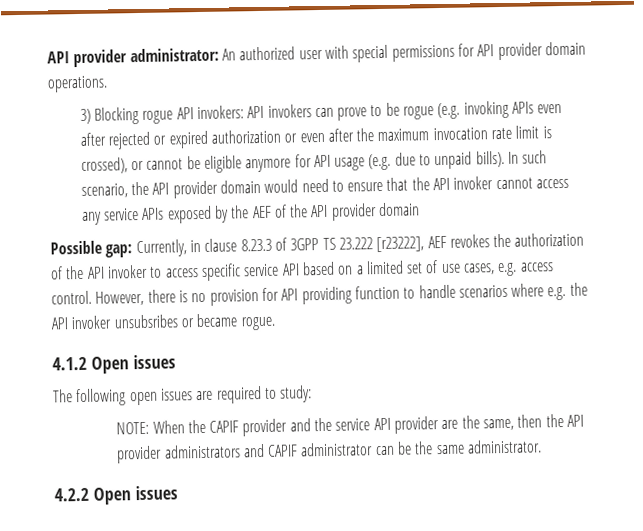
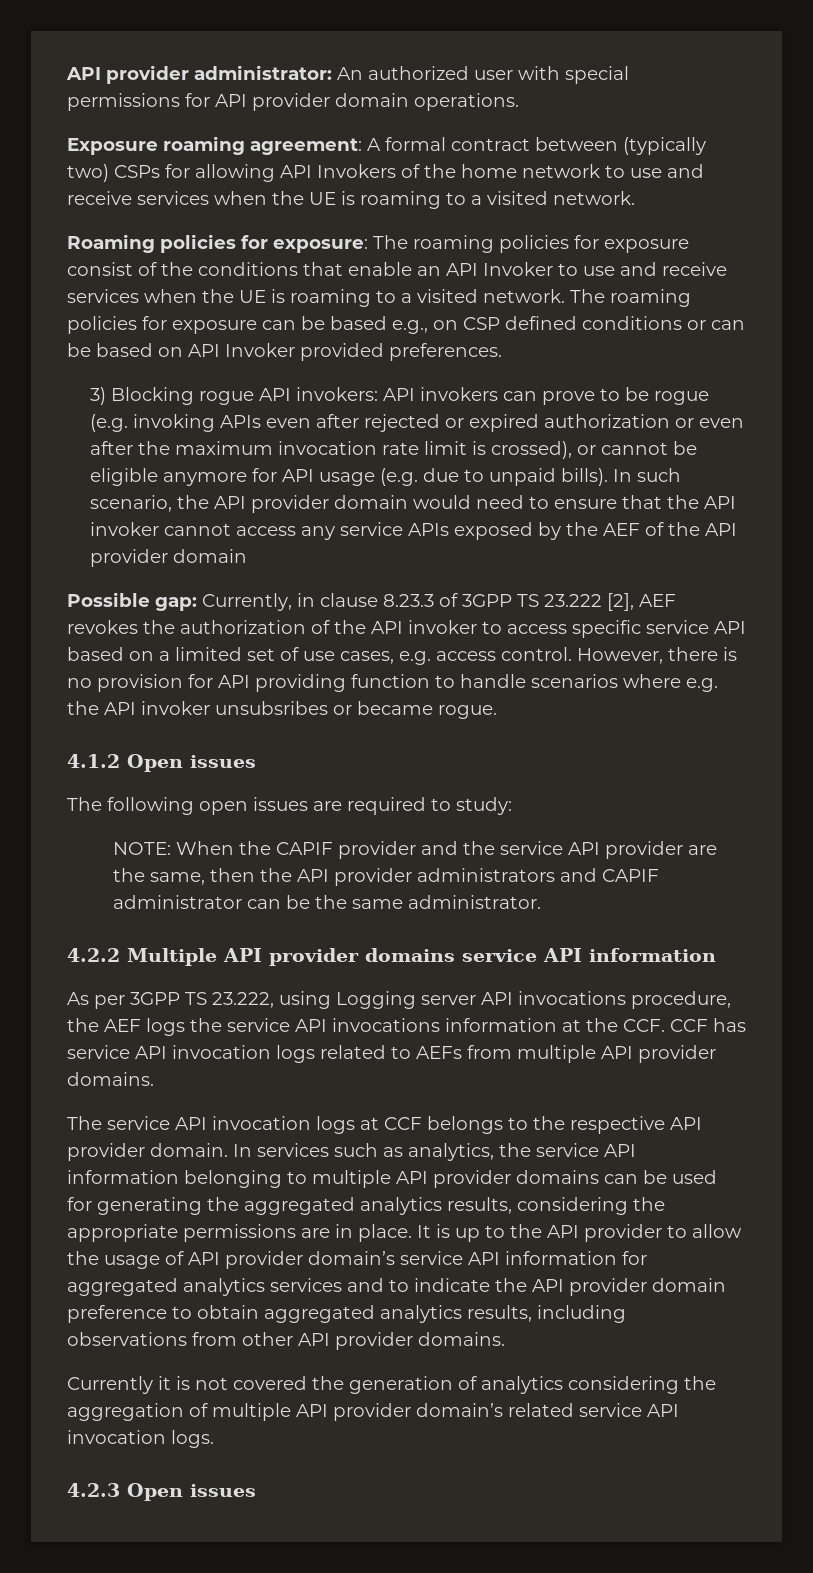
+ Exposure roaming agreement: A formal contract between (typically two) CSPs for allowing API Invokers of the home network to use and receive services when the UE is roaming to a visited network.
+ Roaming policies for exposure: The roaming policies for exposure consist of the conditions that enable an API Invoker to use and receive services when the UE is roaming to a visited network. The roaming policies for exposure can be based e.g., on CSP defined conditions or can be based on API Invoker provided preferences.
- Possible gap: Currently, in clause 8.23.3 of 3GPP TS 23.222 [r23222], AEF revokes the authorization of the API invoker to access specific service API based on a limited set of use cases, e.g. access control.
+ Possible gap: Currently, in clause 8.23.3 of 3GPP TS 23.222 [2], AEF revokes the authorization of the API invoker to access specific service API based on a limited set of use cases, e.g. access control.
- 4.2.2 Open issues
+ 4.2.2 Multiple API provider domains service API information
+ As per 3GPP TS 23.222, using Logging server API invocations procedure, the AEF logs the service API invocations information at the CCF. CCF has service API invocation logs related to AEFs from multiple API provider domains.
+ The service API invocation logs at CCF belongs to the respective API provider domain. In services such as analytics, the service API information belonging to multiple API provider domains can be used for generating the aggregated analytics results, considering the appropriate permissions are in place. It is up to the API provider to allow the usage of API provider domain’s service API information for aggregated analytics services and to indicate the API provider domain preference to obtain aggregated analytics results, including observations from other API provider domains.
+ Currently it is not covered the generation of analytics considering the aggregation of multiple API provider domain’s related service API invocation logs.
+ 4.2.3 Open issues

